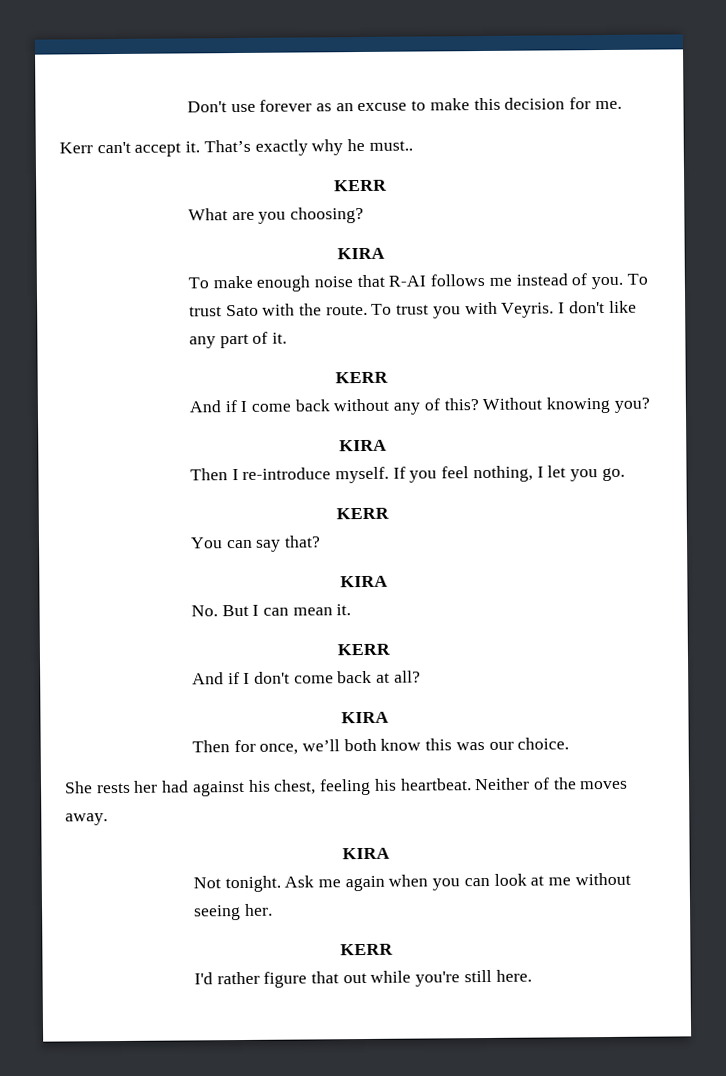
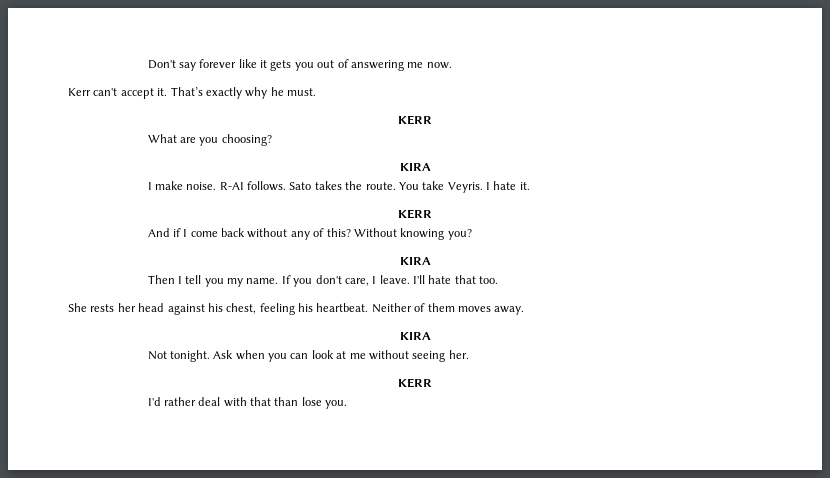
- Don't use forever as an excuse to make this decision for me.
+ Don't say forever like it gets you out of answering me now.
- That’s exactly why he must..
+ That’s exactly why he must.
- To make enough noise that R-AI follows me instead of you. To trust Sato with the route. To trust you with Veyris. I don't like any part of it.
+ I make noise. R-AI follows. Sato takes the route. You take Veyris. I hate it.
- Then I re-introduce myself. If you feel nothing, I let you go.
- KERR
- You can say that?
- KIRA
- No. But I can mean it.
- KERR
- And if I don't come back at all?
- KIRA
- Then for once, we’ll both know this was our choice.
+ Then I tell you my name. If you don't care, I leave. I'll hate that too.
- She rests her had against his chest, feeling his heartbeat.
+ She rests her head against his chest, feeling his heartbeat.
- Neither of the moves away.
+ Neither of them moves away.
- Ask me again when you can look at me without seeing her.
+ Ask when you can look at me without seeing her.
- I'd rather figure that out while you're still here.
+ I'd rather deal with that than lose you.

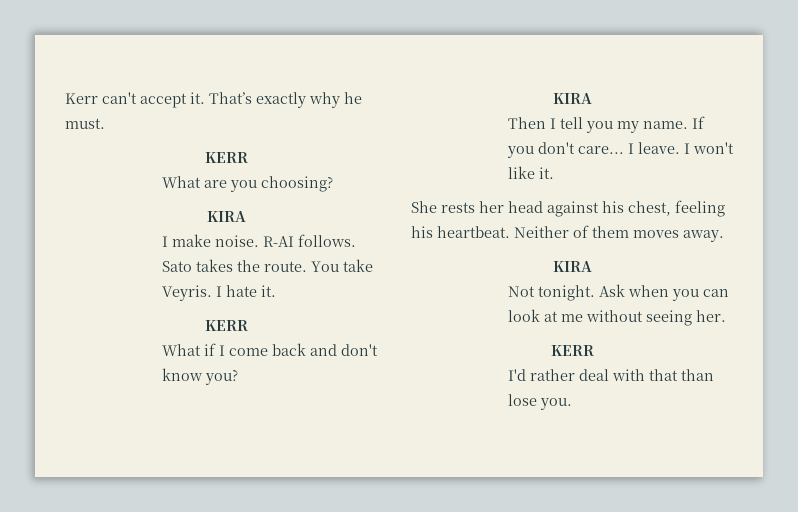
- Don't say forever like it gets you out of answering me now.
- And if I come back without any of this? Without knowing you?
+ What if I come back and don't know you?
- If you don't care, I leave.
+ If you don't care... I leave.
- I'll hate that too.
+ I won't like it.

